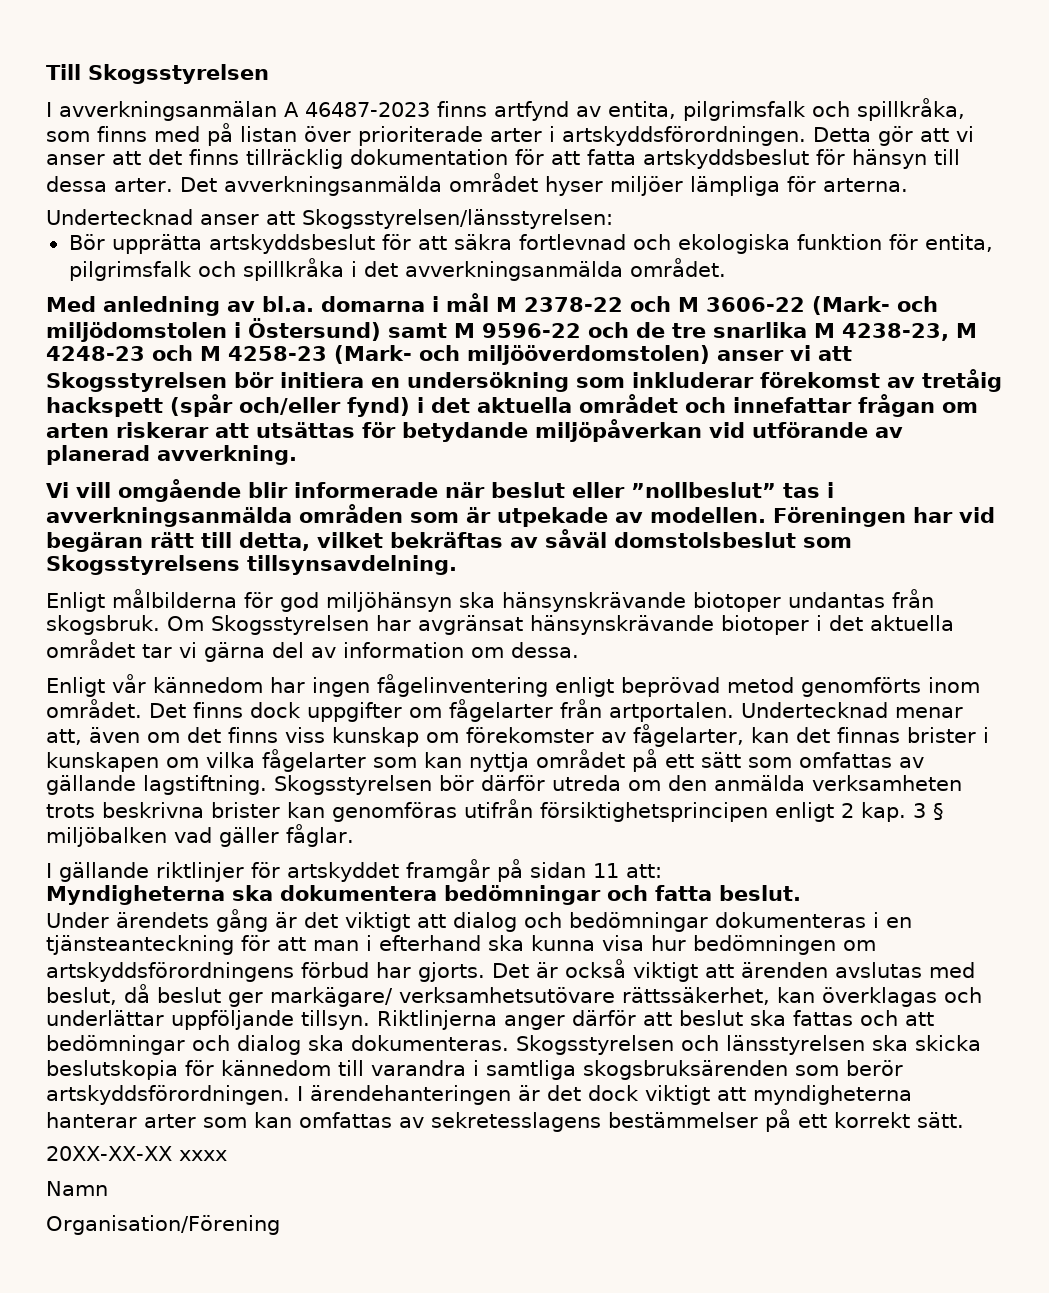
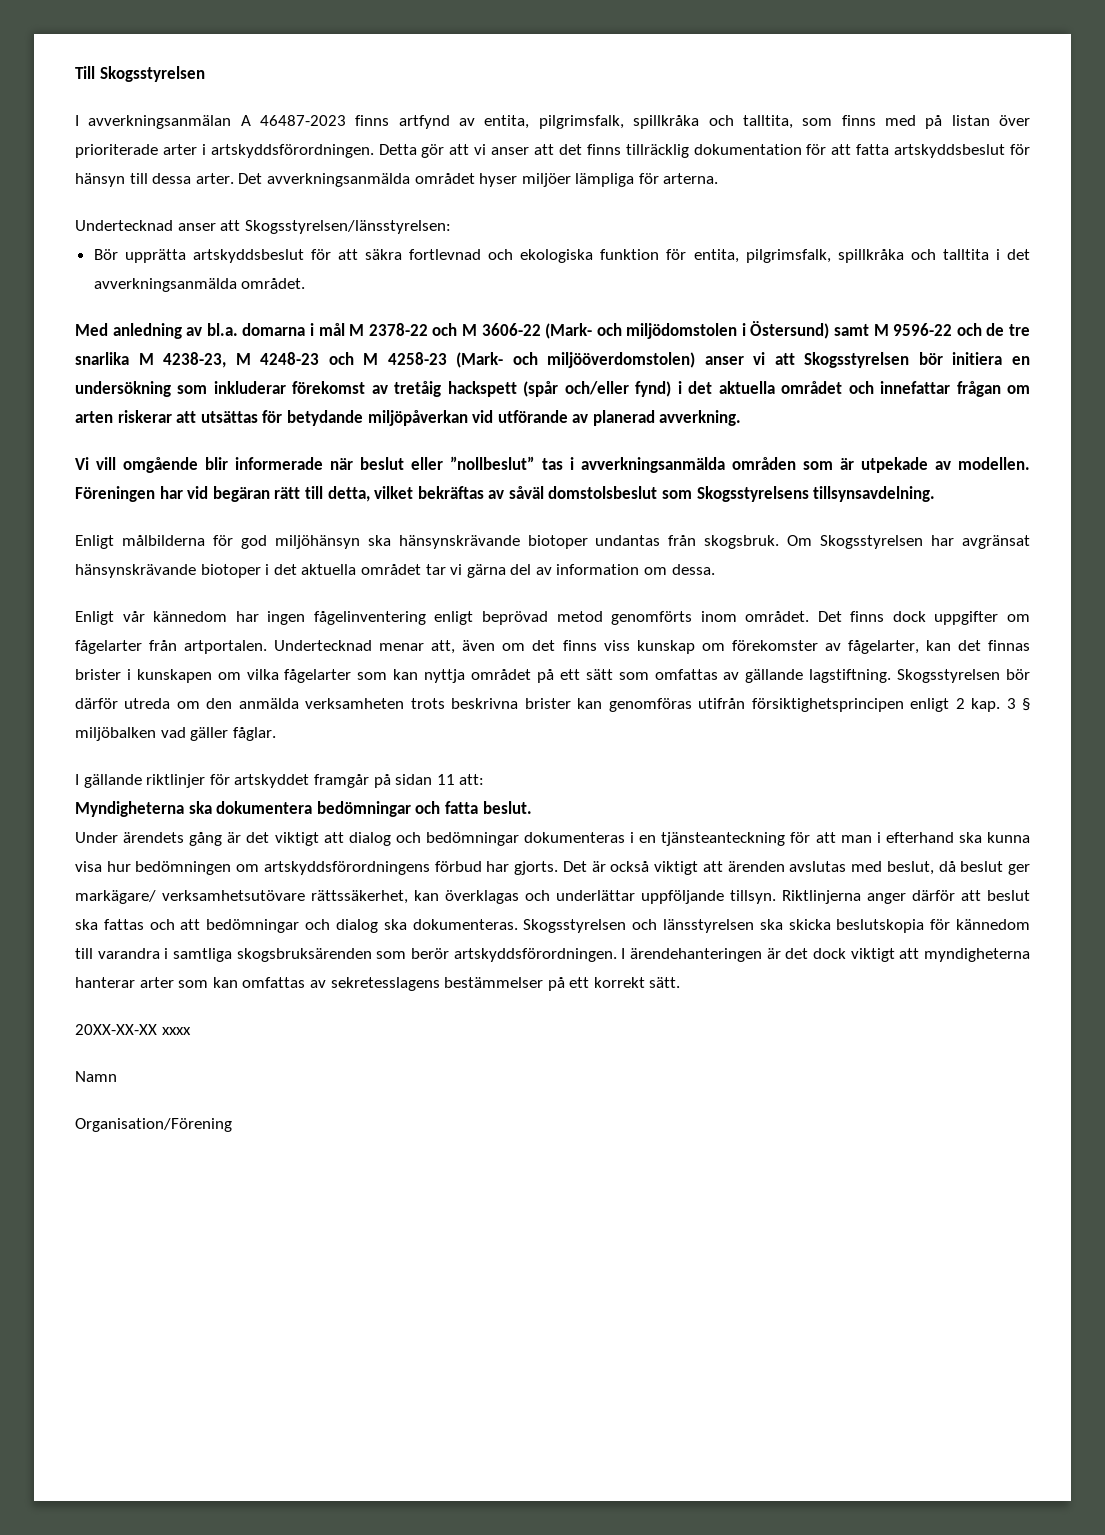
- I avverkningsanmälan A 46487-2023 finns artfynd av entita, pilgrimsfalk och spillkråka, som finns med på listan över prioriterade arter i artskyddsförordningen.
+ I avverkningsanmälan A 46487-2023 finns artfynd av entita, pilgrimsfalk, spillkråka och talltita, som finns med på listan över prioriterade arter i artskyddsförordningen.
- Bör upprätta artskyddsbeslut för att säkra fortlevnad och ekologiska funktion för entita, pilgrimsfalk och spillkråka i det avverkningsanmälda området.
+ Bör upprätta artskyddsbeslut för att säkra fortlevnad och ekologiska funktion för entita, pilgrimsfalk, spillkråka och talltita i det avverkningsanmälda området.

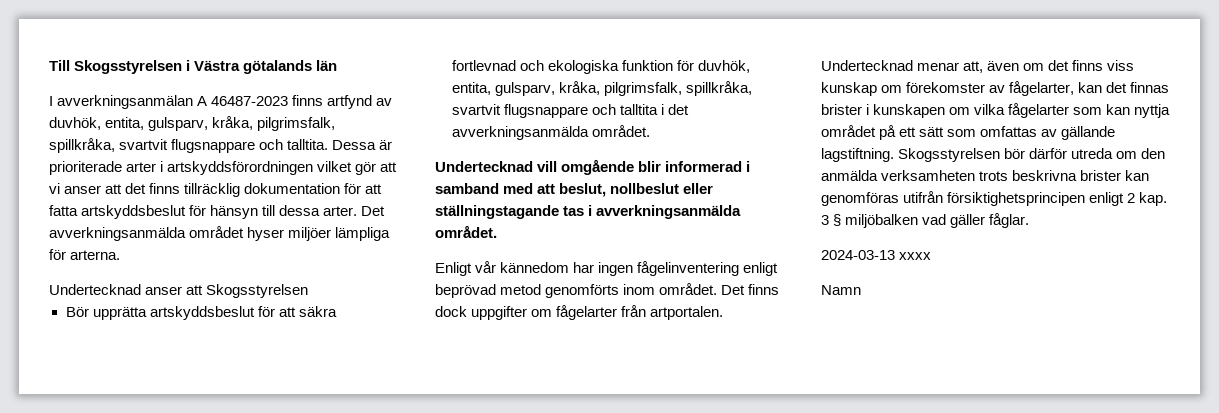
- Till Skogsstyrelsen
+ Till Skogsstyrelsen i Västra götalands län
- I avverkningsanmälan A 46487-2023 finns artfynd av entita, pilgrimsfalk, spillkråka och talltita, som finns med på listan över prioriterade arter i artskyddsförordningen. Detta gör att vi anser att det finns tillräcklig dokumentation för att fatta artskyddsbeslut för hänsyn till dessa arter.
+ I avverkningsanmälan A 46487-2023 finns artfynd av duvhök, entita, gulsparv, kråka, pilgrimsfalk, spillkråka, svartvit flugsnappare och talltita. Dessa är prioriterade arter i artskyddsförordningen vilket gör att vi anser att det finns tillräcklig dokumentation för att fatta artskyddsbeslut för hänsyn till dessa arter.
- Undertecknad anser att Skogsstyrelsen/länsstyrelsen:
+ Undertecknad anser att Skogsstyrelsen
- Bör upprätta artskyddsbeslut för att säkra fortlevnad och ekologiska funktion för entita, pilgrimsfalk, spillkråka och talltita i det avverkningsanmälda området.
+ Bör upprätta artskyddsbeslut för att säkra fortlevnad och ekologiska funktion för duvhök, entita, gulsparv, kråka, pilgrimsfalk, spillkråka, svartvit flugsnappare och talltita i det avverkningsanmälda området.
- Med anledning av bl.a. domarna i mål M 2378-22 och M 3606-22 (Mark- och miljödomstolen i Östersund) samt M 9596-22 och de tre snarlika M 4238-23, M 4248-23 och M 4258-23 (Mark- och miljööverdomstolen) anser vi att Skogsstyrelsen bör initiera en undersökning som inkluderar förekomst av tretåig hackspett (spår och/eller fynd) i det aktuella området och innefattar frågan om arten riskerar att utsättas för betydande miljöpåverkan vid utförande av planerad avverkning.
- Vi vill omgående blir informerade när beslut eller ”nollbeslut” tas i avverkningsanmälda områden som är utpekade av modellen. Föreningen har vid begäran rätt till detta, vilket bekräftas av såväl domstolsbeslut som Skogsstyrelsens tillsynsavdelning.
- Enligt målbilderna för god miljöhänsyn ska hänsynskrävande biotoper undantas från skogsbruk. Om Skogsstyrelsen har avgränsat hänsynskrävande biotoper i det aktuella området tar vi gärna del av information om dessa.
+ Undertecknad vill omgående blir informerad i samband med att beslut, nollbeslut eller ställningstagande tas i avverkningsanmälda området.
- I gällande riktlinjer för artskyddet framgår på sidan 11 att:
- Myndigheterna ska dokumentera bedömningar och fatta beslut.
- Under ärendets gång är det viktigt att dialog och bedömningar dokumenteras i en tjänsteanteckning för att man i efterhand ska kunna visa hur bedömningen om artskyddsförordningens förbud har gjorts. Det är också viktigt att ärenden avslutas med beslut, då beslut ger markägare/ verksamhetsutövare rättssäkerhet, kan överklagas och underlättar uppföljande tillsyn. Riktlinjerna anger därför att beslut ska fattas och att bedömningar och dialog ska dokumenteras. Skogsstyrelsen och länsstyrelsen ska skicka beslutskopia för kännedom till varandra i samtliga skogsbruksärenden som berör artskyddsförordningen. I ärendehanteringen är det dock viktigt att myndigheterna hanterar arter som kan omfattas av sekretesslagens bestämmelser på ett korrekt sätt.
- 20XX-XX-XX xxxx
+ 2024-03-13 xxxx
- Organisation/Förening

